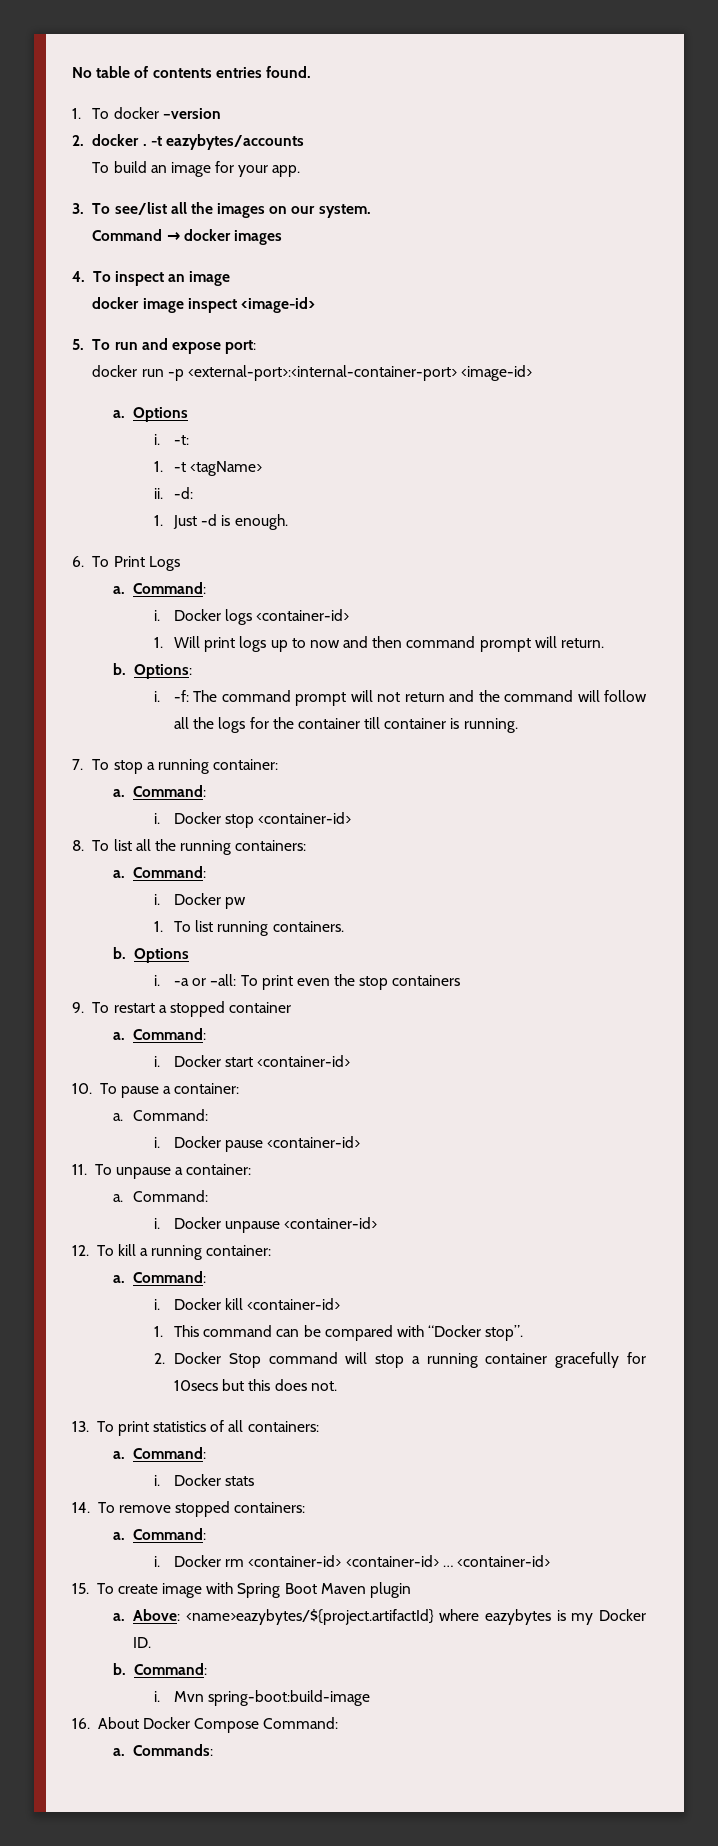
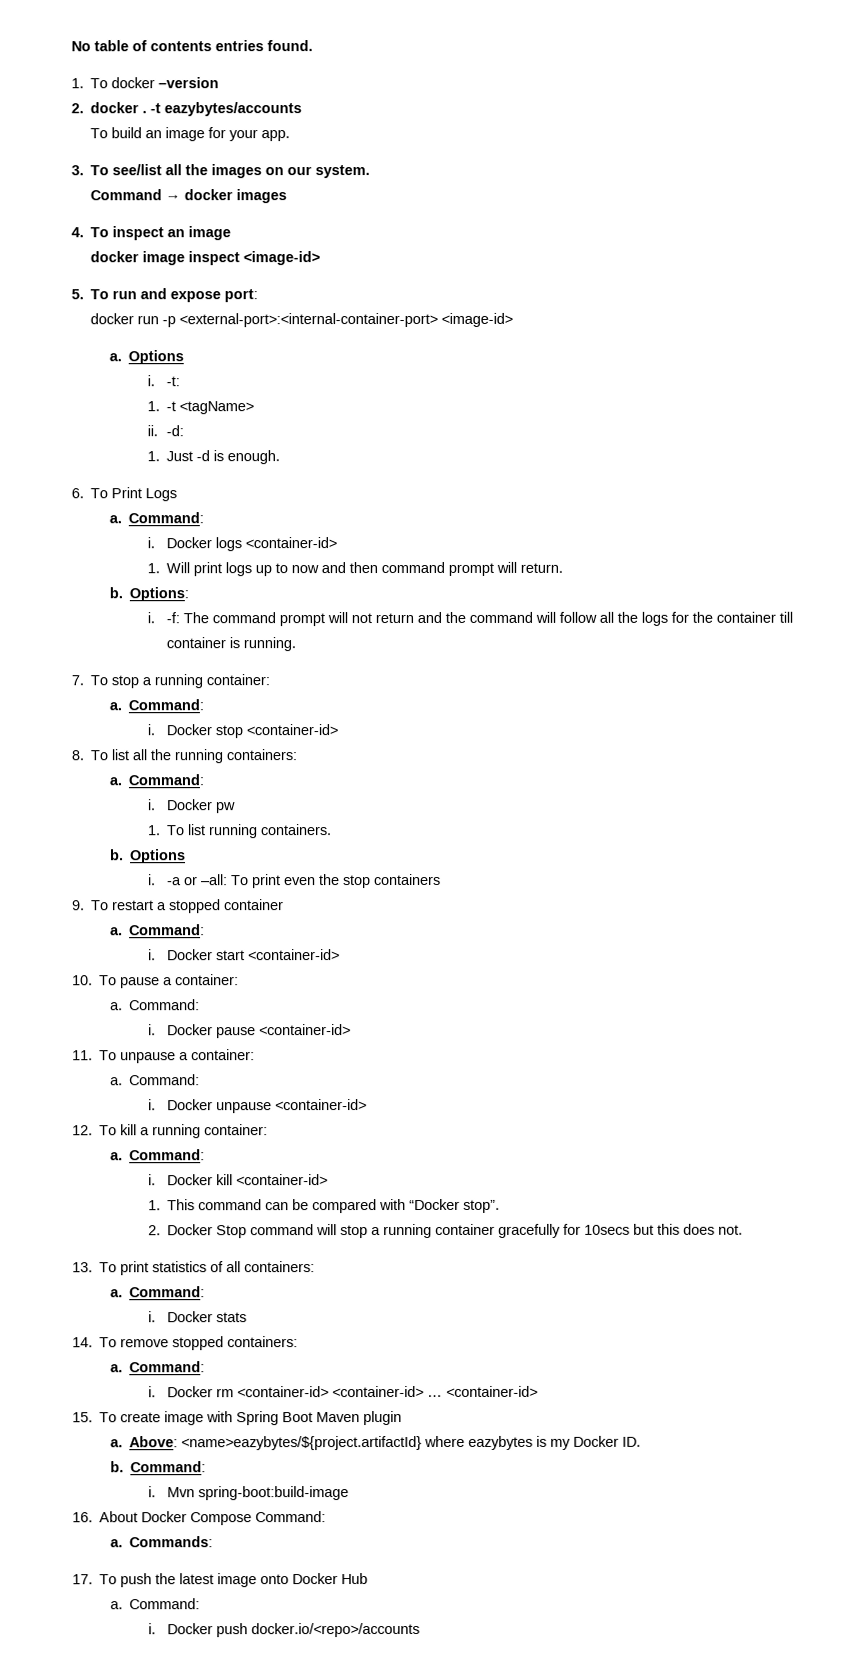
+ 17. To push the latest image onto Docker Hub
+ a. Command:
+ i. Docker push docker.io/<repo>/accounts

